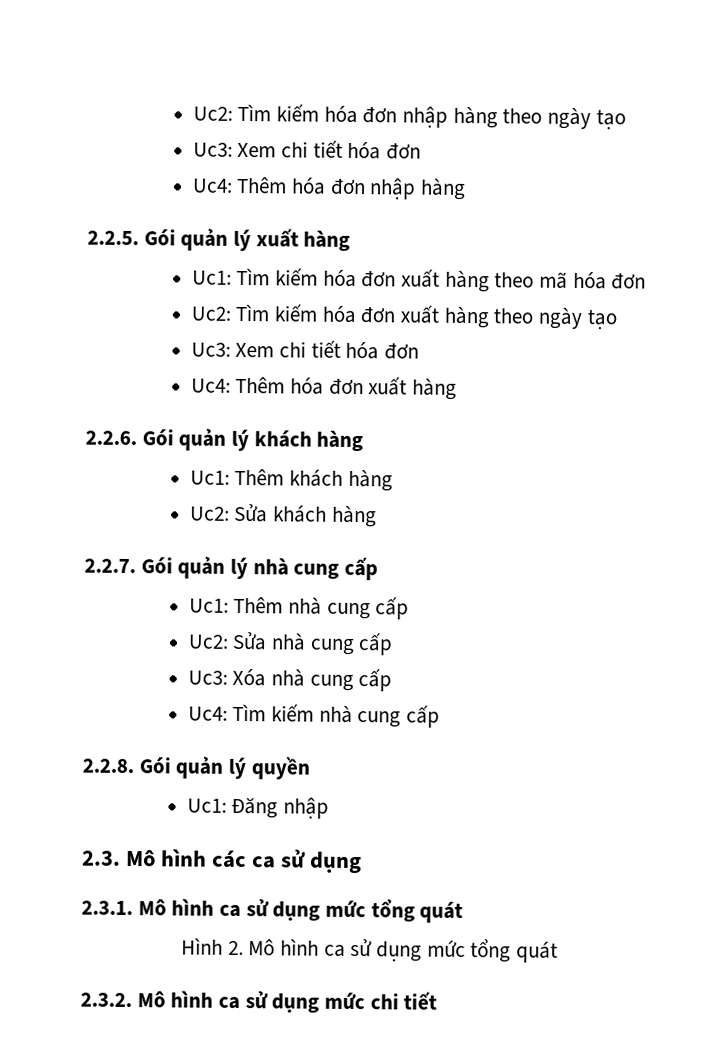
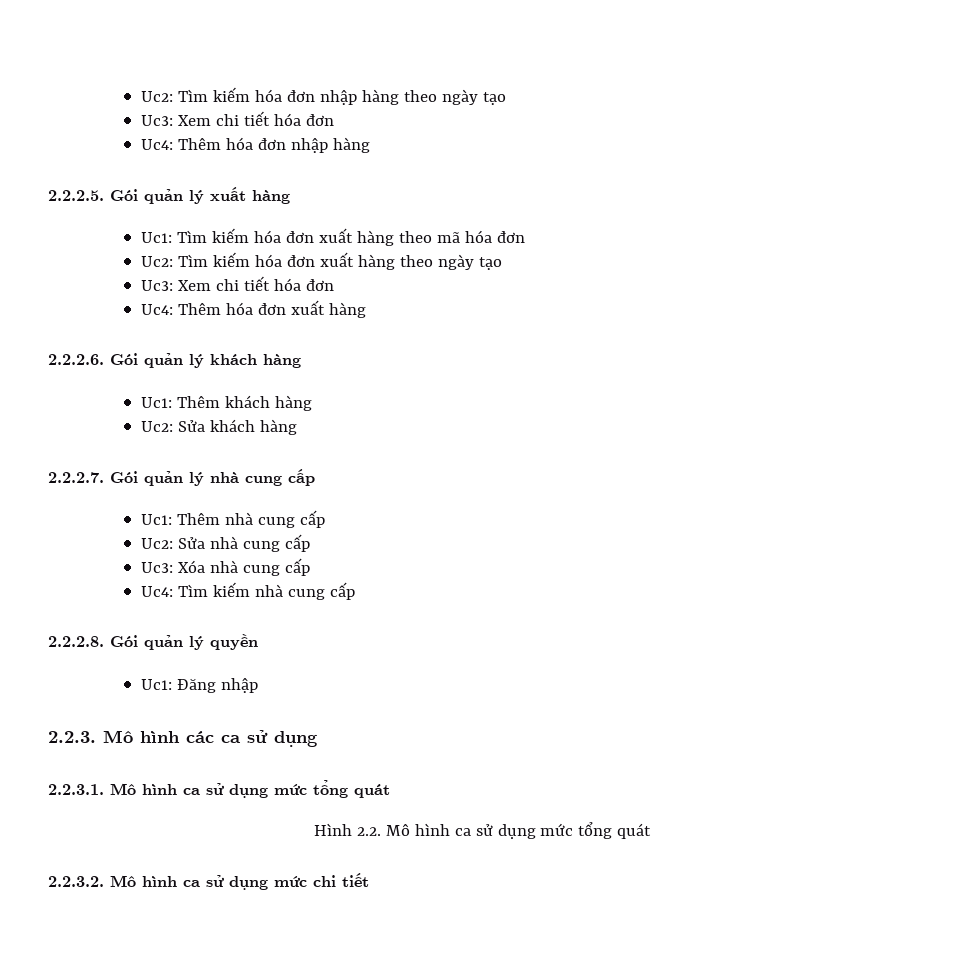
- 2.2.5. Gói quản lý xuất hàng
+ 2.2.2.5. Gói quản lý xuất hàng
- 2.2.6. Gói quản lý khách hàng
+ 2.2.2.6. Gói quản lý khách hàng
- 2.2.7. Gói quản lý nhà cung cấp
+ 2.2.2.7. Gói quản lý nhà cung cấp
- 2.2.8. Gói quản lý quyền
+ 2.2.2.8. Gói quản lý quyền
- 2.3. Mô hình các ca sử dụng
+ 2.2.3. Mô hình các ca sử dụng
- 2.3.1. Mô hình ca sử dụng mức tổng quát
+ 2.2.3.1. Mô hình ca sử dụng mức tổng quát
- Hình 2. Mô hình ca sử dụng mức tổng quát
- 2.3.2. Mô hình ca sử dụng mức chi tiết
+ Hình 2.2. Mô hình ca sử dụng mức tổng quát
+ 2.2.3.2. Mô hình ca sử dụng mức chi tiết

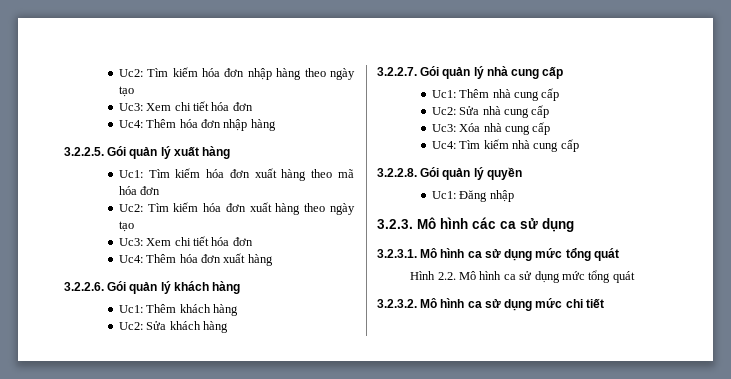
- 2.2.2.5. Gói quản lý xuất hàng
+ 3.2.2.5. Gói quản lý xuất hàng
- 2.2.2.6. Gói quản lý khách hàng
+ 3.2.2.6. Gói quản lý khách hàng
- 2.2.2.7. Gói quản lý nhà cung cấp
+ 3.2.2.7. Gói quản lý nhà cung cấp
- 2.2.2.8. Gói quản lý quyền
+ 3.2.2.8. Gói quản lý quyền
- 2.2.3. Mô hình các ca sử dụng
+ 3.2.3. Mô hình các ca sử dụng
- 2.2.3.1. Mô hình ca sử dụng mức tổng quát
+ 3.2.3.1. Mô hình ca sử dụng mức tổng quát
- 2.2.3.2. Mô hình ca sử dụng mức chi tiết
+ 3.2.3.2. Mô hình ca sử dụng mức chi tiết

